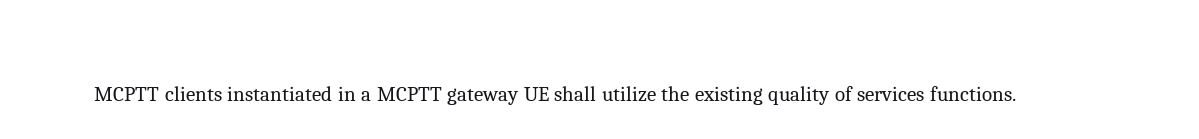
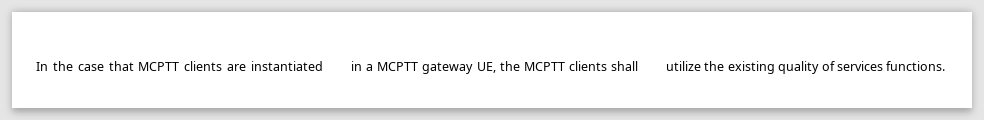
- MCPTT clients instantiated in a MCPTT gateway UE shall utilize the existing quality of services functions.
+ In the case that MCPTT clients are instantiated in a MCPTT gateway UE, the MCPTT clients shall utilize the existing quality of services functions.

